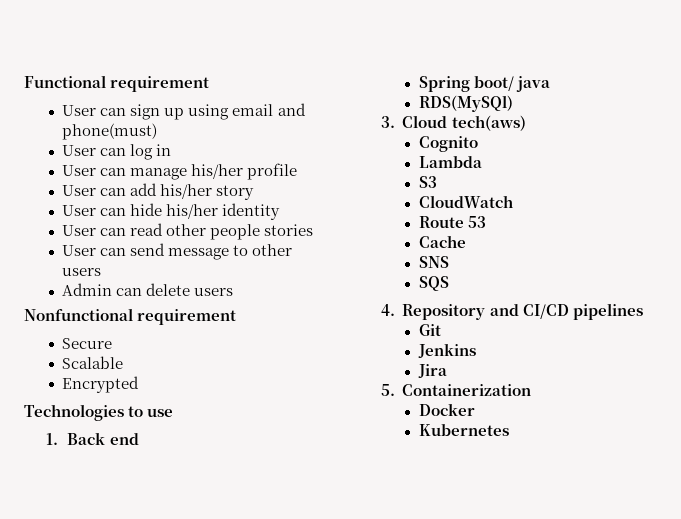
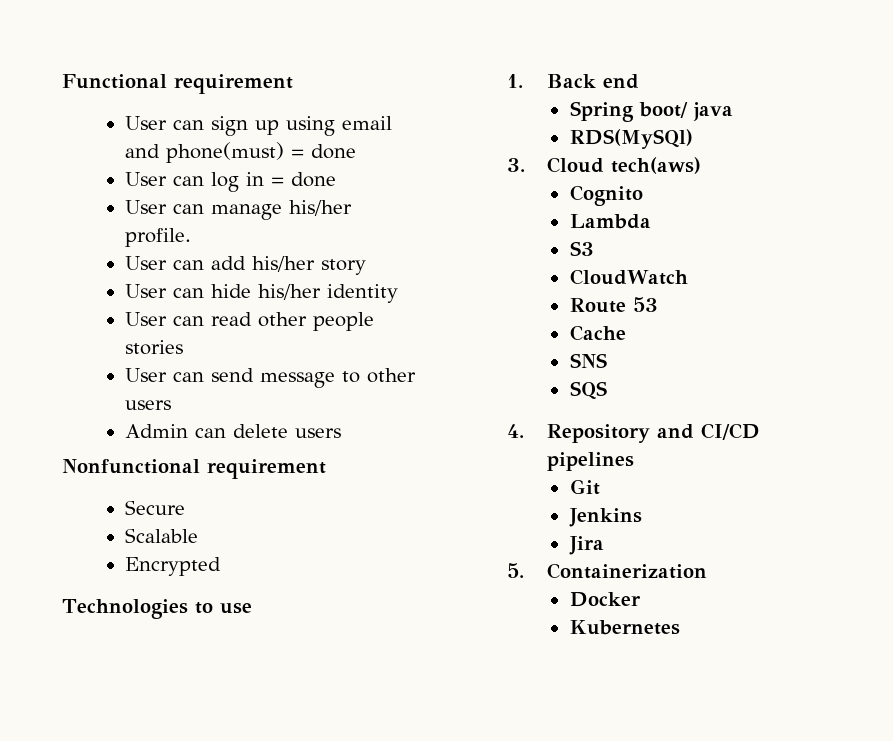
- User can sign up using email and phone(must)
+ User can sign up using email and phone(must) = done
- User can log in
+ User can log in = done
- User can manage his/her profile
+ User can manage his/her profile.

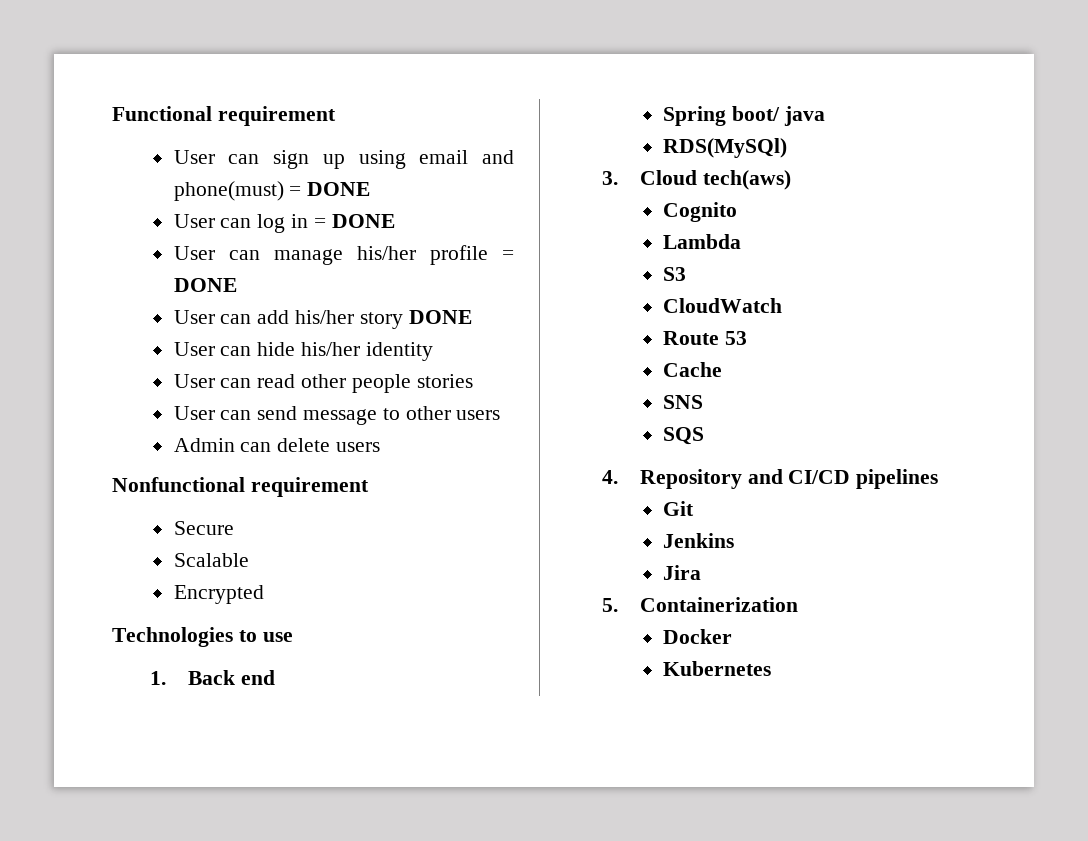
- User can sign up using email and phone(must) = done
+ User can sign up using email and phone(must) = DONE
- User can log in = done
+ User can log in = DONE
- User can manage his/her profile.
+ User can manage his/her profile = DONE
- User can add his/her story
+ User can add his/her story DONE

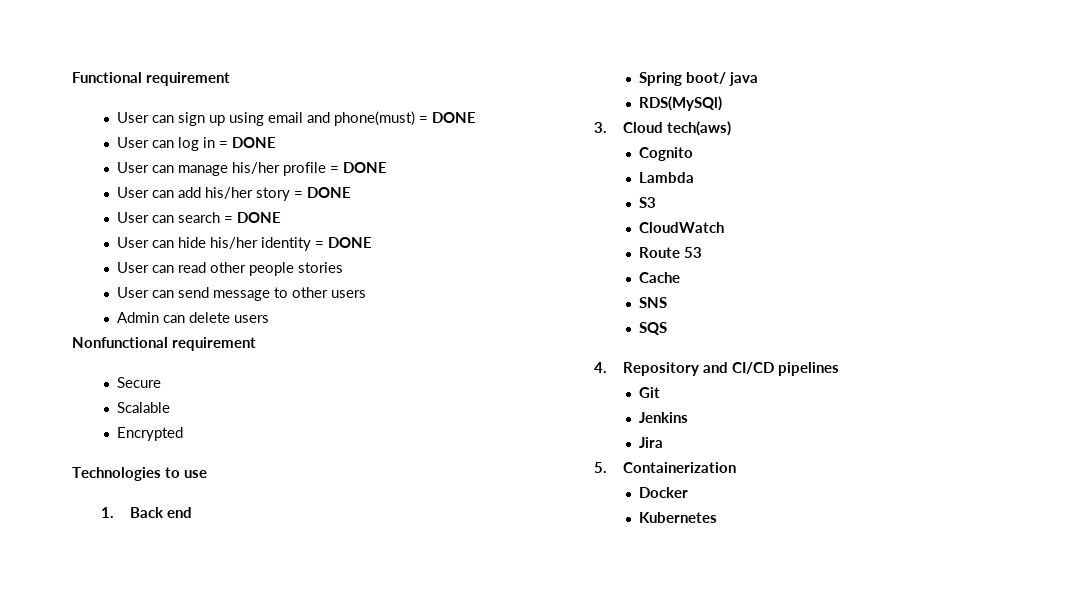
- User can add his/her story DONE
+ User can add his/her story = DONE
+ User can search = DONE
- User can hide his/her identity
+ User can hide his/her identity = DONE

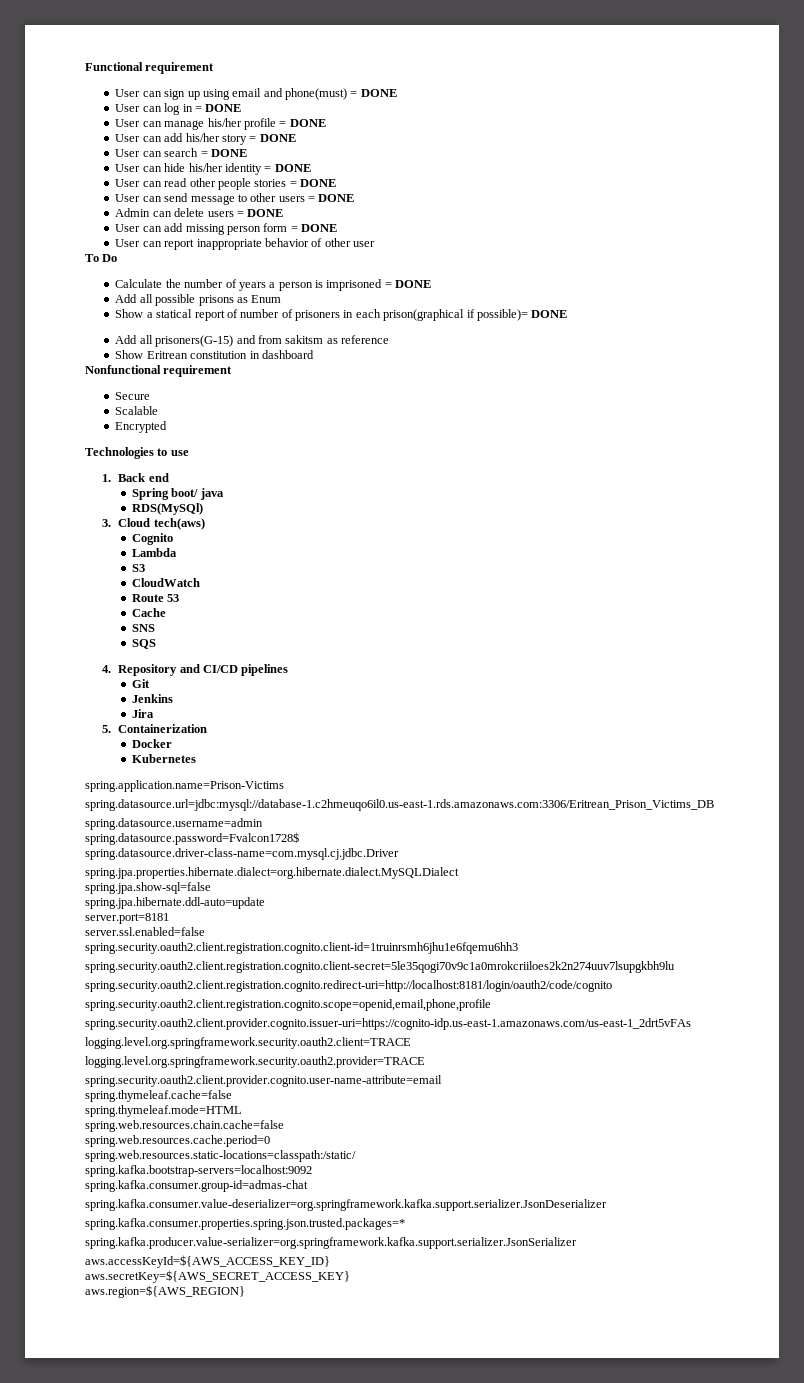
- User can read other people stories
+ User can read other people stories = DONE
- User can send message to other users
+ User can send message to other users = DONE
- Admin can delete users
+ Admin can delete users = DONE
+ User can add missing person form = DONE
+ User can report inappropriate behavior of other user
+ To Do
+ Calculate the number of years a person is imprisoned = DONE
+ Add all possible prisons as Enum
+ Show a statical report of number of prisoners in each prison(graphical if possible)= DONE
+ Add all prisoners(G-15) and from sakitsm as reference
+ Show Eritrean constitution in dashboard
+ spring.application.name=Prison-Victims
+ spring.datasource.url=jdbc:mysql://database-1.c2hmeuqo6il0.us-east-1.rds.amazonaws.com:3306/Eritrean_Prison_Victims_DB
+ spring.datasource.username=admin
+ spring.datasource.password=Fvalcon1728$
+ spring.datasource.driver-class-name=com.mysql.cj.jdbc.Driver
+ spring.jpa.properties.hibernate.dialect=org.hibernate.dialect.MySQLDialect
+ spring.jpa.show-sql=false
+ spring.jpa.hibernate.ddl-auto=update
+ server.port=8181
+ server.ssl.enabled=false
+ spring.security.oauth2.client.registration.cognito.client-id=1truinrsmh6jhu1e6fqemu6hh3
+ spring.security.oauth2.client.registration.cognito.client-secret=5le35qogi70v9c1a0mrokcriiloes2k2n274uuv7lsupgkbh9lu
+ spring.security.oauth2.client.registration.cognito.redirect-uri=http://localhost:8181/login/oauth2/code/cognito
+ spring.security.oauth2.client.registration.cognito.scope=openid,email,phone,profile
+ spring.security.oauth2.client.provider.cognito.issuer-uri=https://cognito-idp.us-east-1.amazonaws.com/us-east-1_2drt5vFAs
+ logging.level.org.springframework.security.oauth2.client=TRACE
+ logging.level.org.springframework.security.oauth2.provider=TRACE
+ spring.security.oauth2.client.provider.cognito.user-name-attribute=email
+ spring.thymeleaf.cache=false
+ spring.thymeleaf.mode=HTML
+ spring.web.resources.chain.cache=false
+ spring.web.resources.cache.period=0
+ spring.web.resources.static-locations=classpath:/static/
+ spring.kafka.bootstrap-servers=localhost:9092
+ spring.kafka.consumer.group-id=admas-chat
+ spring.kafka.consumer.value-deserializer=org.springframework.kafka.support.serializer.JsonDeserializer
+ spring.kafka.consumer.properties.spring.json.trusted.packages=*
+ spring.kafka.producer.value-serializer=org.springframework.kafka.support.serializer.JsonSerializer
+ aws.accessKeyId=${AWS_ACCESS_KEY_ID}
+ aws.secretKey=${AWS_SECRET_ACCESS_KEY}
+ aws.region=${AWS_REGION}

